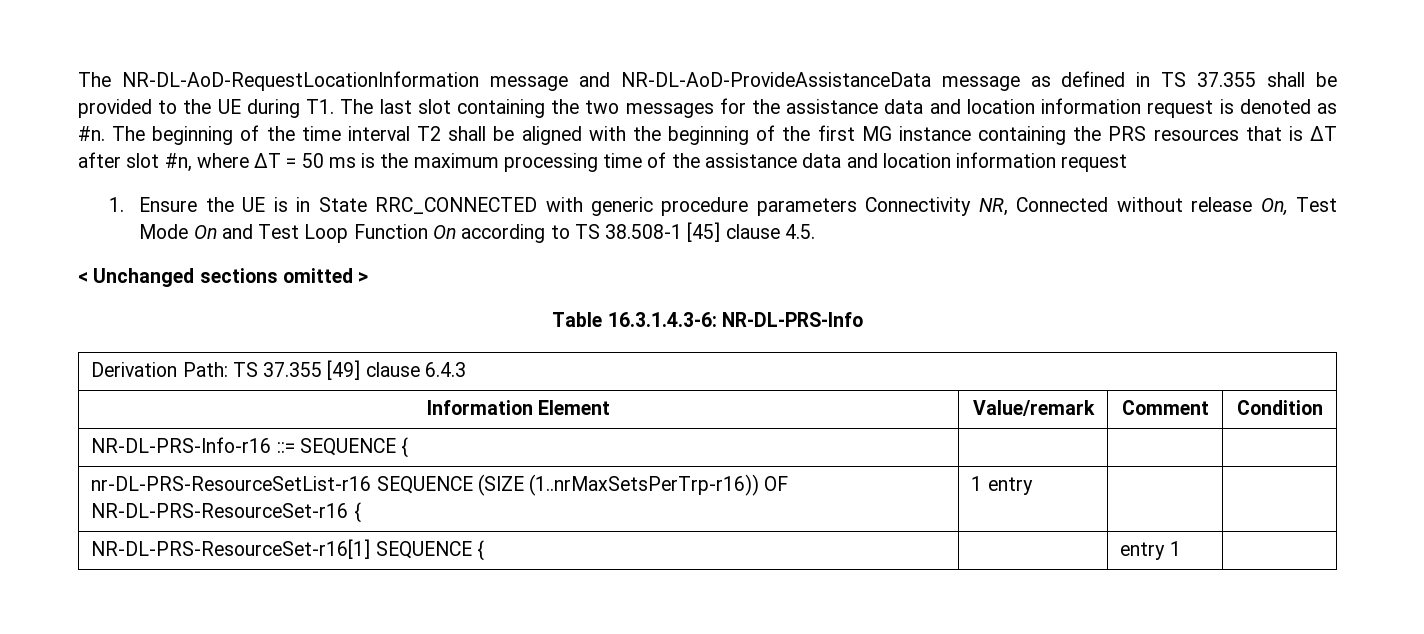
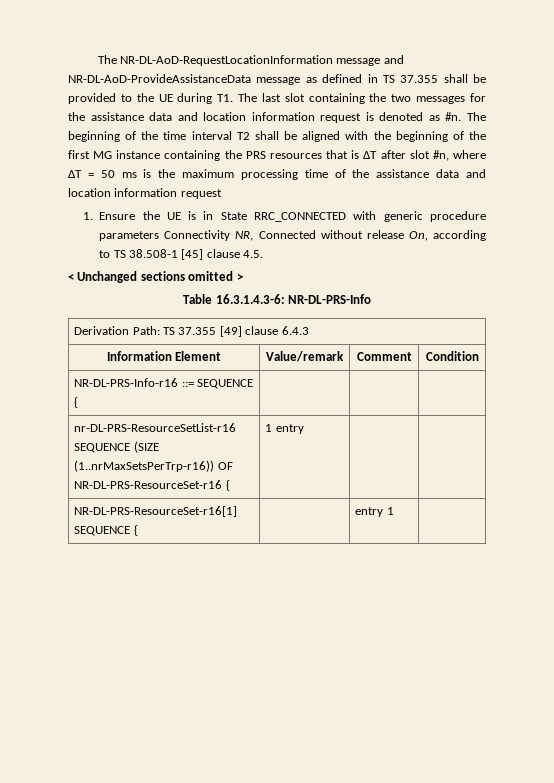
- 1. Ensure the UE is in State RRC_CONNECTED with generic procedure parameters Connectivity NR, Connected without release On, Test Mode On and Test Loop Function On according to TS 38.508-1 [45] clause 4.5.
+ 1. Ensure the UE is in State RRC_CONNECTED with generic procedure parameters Connectivity NR, Connected without release On, according to TS 38.508-1 [45] clause 4.5.

